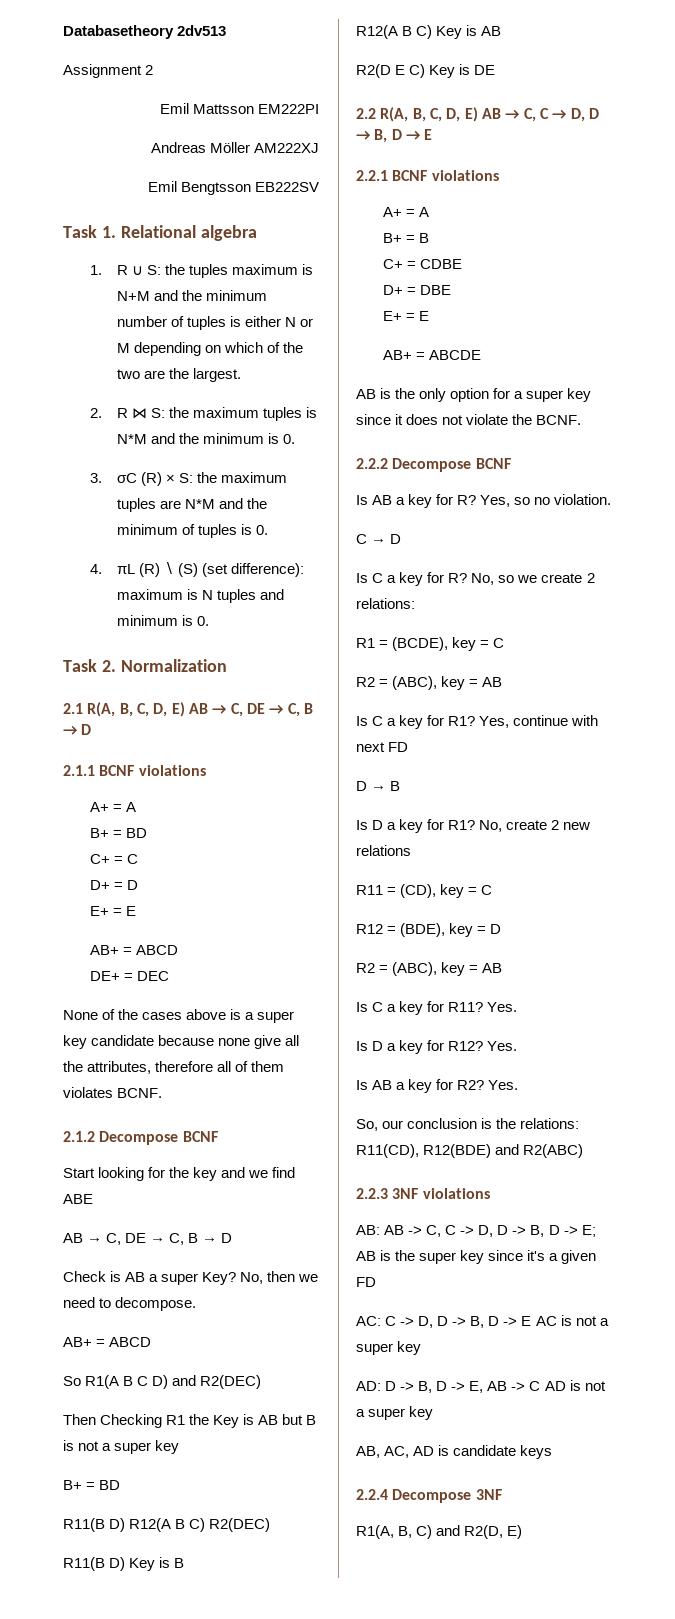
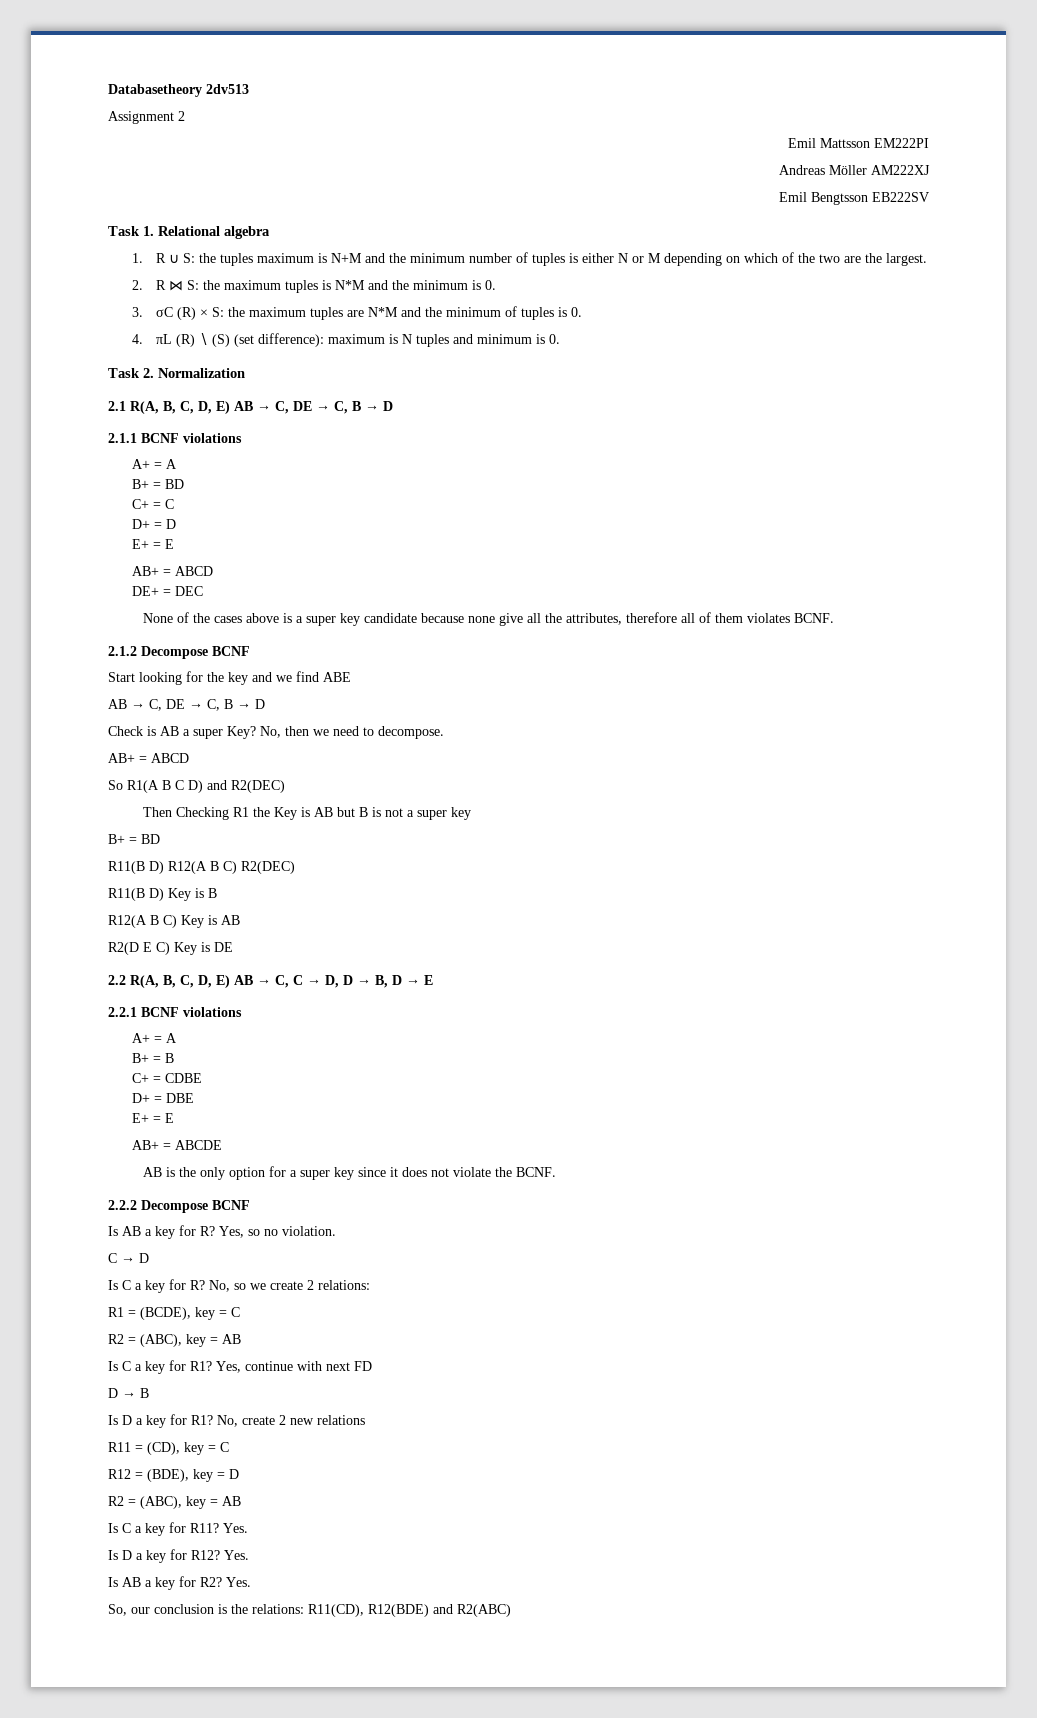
- 2.2.3 3NF violations
- AB: AB -> C, C -> D, D -> B, D -> E; AB is the super key since it's a given FD
- AC: C -> D, D -> B, D -> E AC is not a super key
- AD: D -> B, D -> E, AB -> C AD is not a super key
- AB, AC, AD is candidate keys
- 2.2.4 Decompose 3NF
- R1(A, B, C) and R2(D, E)

